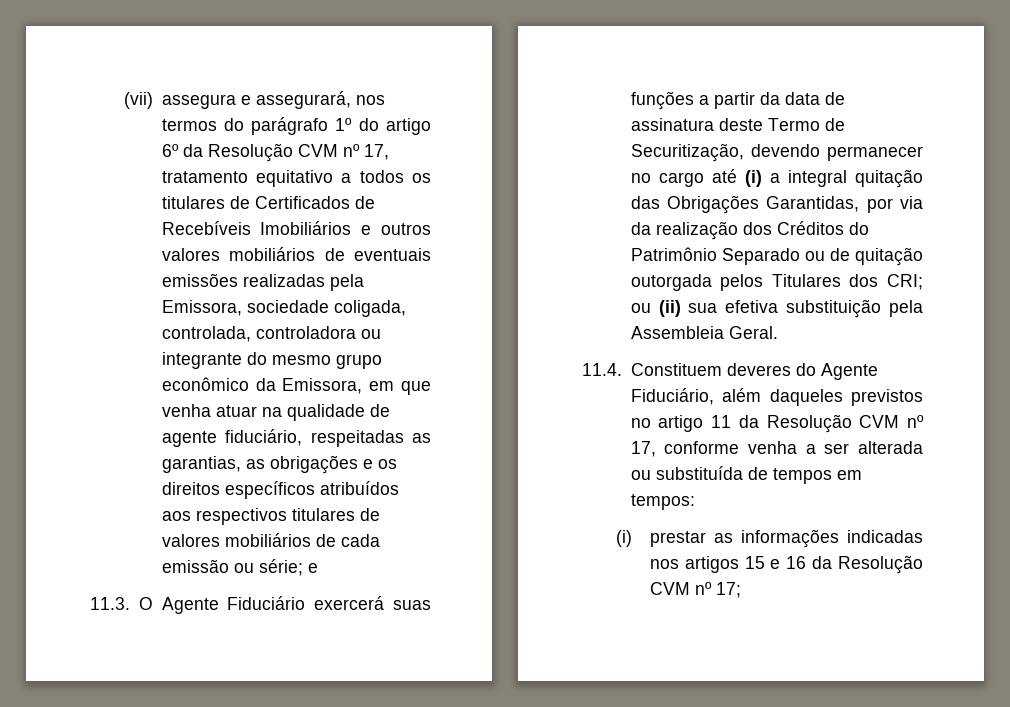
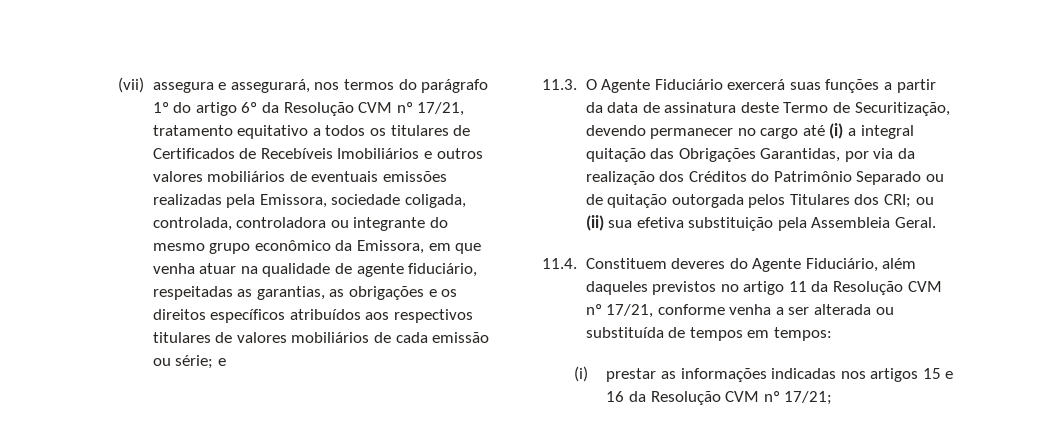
- (vii) assegura e assegurará, nos termos do parágrafo 1º do artigo 6º da Resolução CVM nº 17, tratamento equitativo a todos os titulares de Certificados de Recebíveis Imobiliários e outros valores mobiliários de eventuais emissões realizadas pela Emissora, sociedade coligada, controlada, controladora ou integrante do mesmo grupo econômico da Emissora, em que venha atuar na qualidade de agente fiduciário, respeitadas as garantias, as obrigações e os direitos específicos atribuídos aos respectivos titulares de valores mobiliários de cada emissão ou série;
+ (vii) assegura e assegurará, nos termos do parágrafo 1º do artigo 6º da Resolução CVM nº 17/21, tratamento equitativo a todos os titulares de Certificados de Recebíveis Imobiliários e outros valores mobiliários de eventuais emissões realizadas pela Emissora, sociedade coligada, controlada, controladora ou integrante do mesmo grupo econômico da Emissora, em que venha atuar na qualidade de agente fiduciário, respeitadas as garantias, as obrigações e os direitos específicos atribuídos aos respectivos titulares de valores mobiliários de cada emissão ou série;
- 11.4. Constituem deveres do Agente Fiduciário, além daqueles previstos no artigo 11 da Resolução CVM nº 17, conforme venha a ser alterada ou substituída de tempos em tempos:
+ 11.4. Constituem deveres do Agente Fiduciário, além daqueles previstos no artigo 11 da Resolução CVM nº 17/21, conforme venha a ser alterada ou substituída de tempos em tempos:
- (i) prestar as informações indicadas nos artigos 15 e 16 da Resolução CVM nº 17;
+ (i) prestar as informações indicadas nos artigos 15 e 16 da Resolução CVM nº 17/21;

